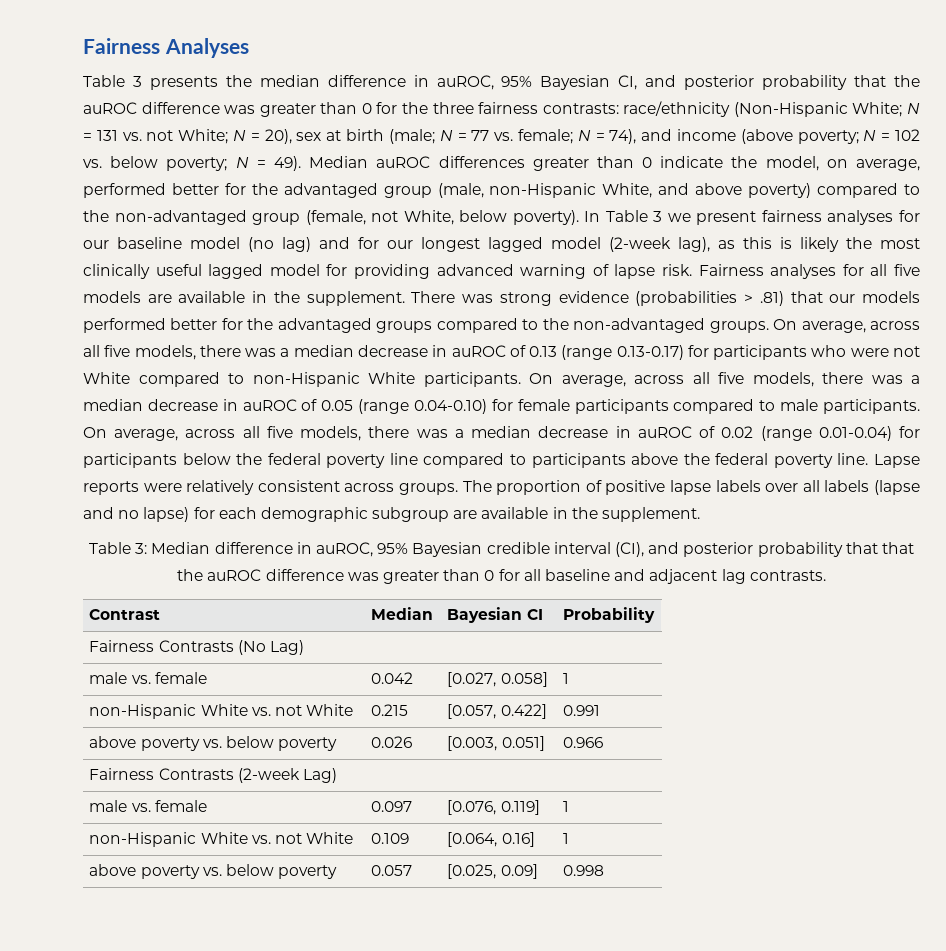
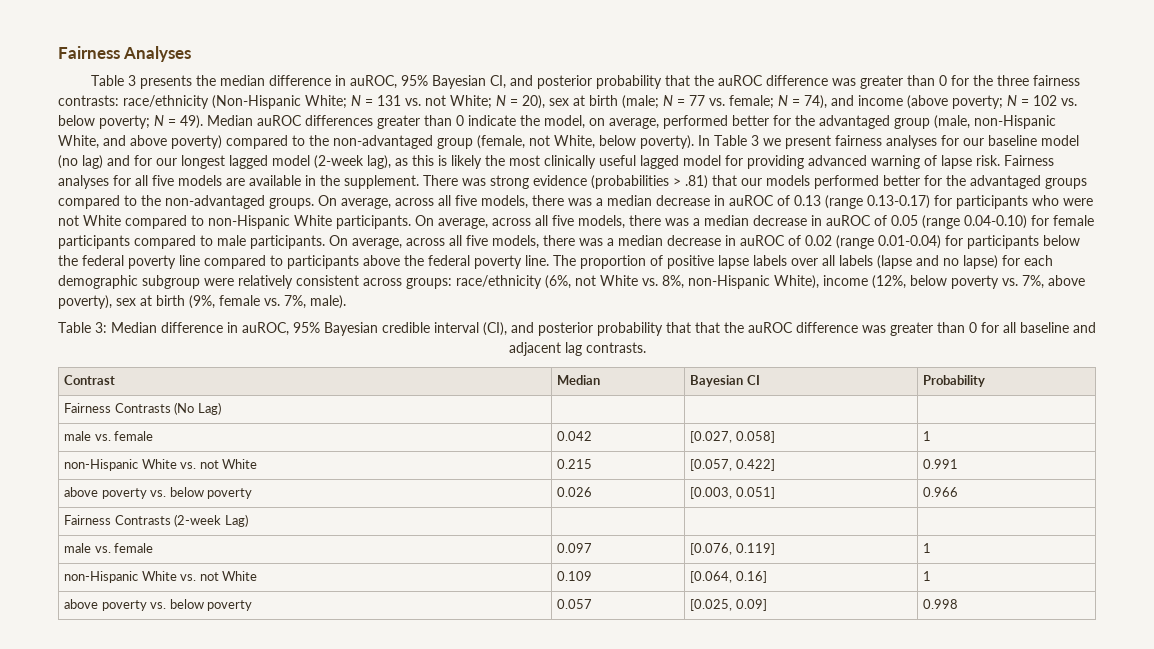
- Lapse reports were relatively consistent across groups.
- The proportion of positive lapse labels over all labels (lapse and no lapse) for each demographic subgroup are available in the supplement.
+ The proportion of positive lapse labels over all labels (lapse and no lapse) for each demographic subgroup were relatively consistent across groups: race/ethnicity (6%, not White vs. 8%, non-Hispanic White), income (12%, below poverty vs. 7%, above poverty), sex at birth (9%, female vs. 7%, male).

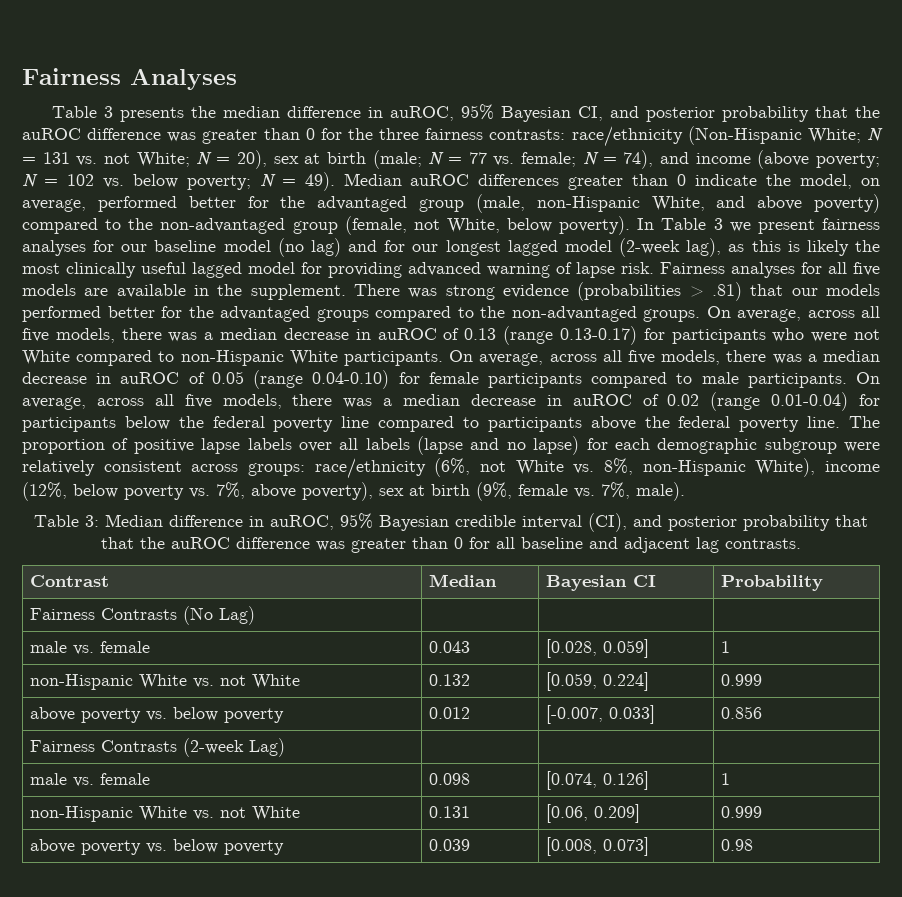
- male vs. female | 0.042 | [0.027, 0.058] | 1
- non-Hispanic White vs. not White | 0.215 | [0.057, 0.422] | 0.991
- above poverty vs. below poverty | 0.026 | [0.003, 0.051] | 0.966
+ male vs. female | 0.043 | [0.028, 0.059] | 1
+ non-Hispanic White vs. not White | 0.132 | [0.059, 0.224] | 0.999
+ above poverty vs. below poverty | 0.012 | [-0.007, 0.033] | 0.856
- male vs. female | 0.097 | [0.076, 0.119] | 1
- non-Hispanic White vs. not White | 0.109 | [0.064, 0.16] | 1
- above poverty vs. below poverty | 0.057 | [0.025, 0.09] | 0.998
+ male vs. female | 0.098 | [0.074, 0.126] | 1
+ non-Hispanic White vs. not White | 0.131 | [0.06, 0.209] | 0.999
+ above poverty vs. below poverty | 0.039 | [0.008, 0.073] | 0.98

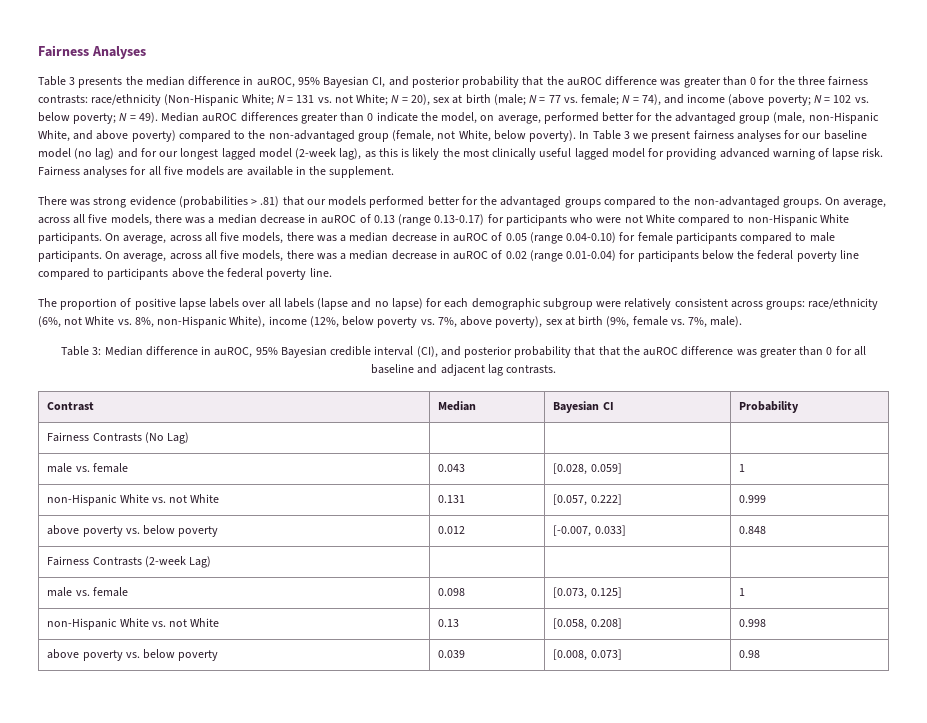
- Fairness analyses for all five models are available in the supplement. There was strong evidence (probabilities > .81) that our models performed better for the advantaged groups compared to the non-advantaged groups.
+ Fairness analyses for all five models are available in the supplement.
+ There was strong evidence (probabilities > .81) that our models performed better for the advantaged groups compared to the non-advantaged groups.
- On average, across all five models, there was a median decrease in auROC of 0.02 (range 0.01-0.04) for participants below the federal poverty line compared to participants above the federal poverty line. The proportion of positive lapse labels over all labels (lapse and no lapse) for each demographic subgroup were relatively consistent across groups:
+ On average, across all five models, there was a median decrease in auROC of 0.02 (range 0.01-0.04) for participants below the federal poverty line compared to participants above the federal poverty line.
+ The proportion of positive lapse labels over all labels (lapse and no lapse) for each demographic subgroup were relatively consistent across groups:
- non-Hispanic White vs. not White | 0.132 | [0.059, 0.224] | 0.999
+ non-Hispanic White vs. not White | 0.131 | [0.057, 0.222] | 0.999
- above poverty vs. below poverty | 0.012 | [-0.007, 0.033] | 0.856
+ above poverty vs. below poverty | 0.012 | [-0.007, 0.033] | 0.848
- male vs. female | 0.098 | [0.074, 0.126] | 1
- non-Hispanic White vs. not White | 0.131 | [0.06, 0.209] | 0.999
+ male vs. female | 0.098 | [0.073, 0.125] | 1
+ non-Hispanic White vs. not White | 0.13 | [0.058, 0.208] | 0.998

